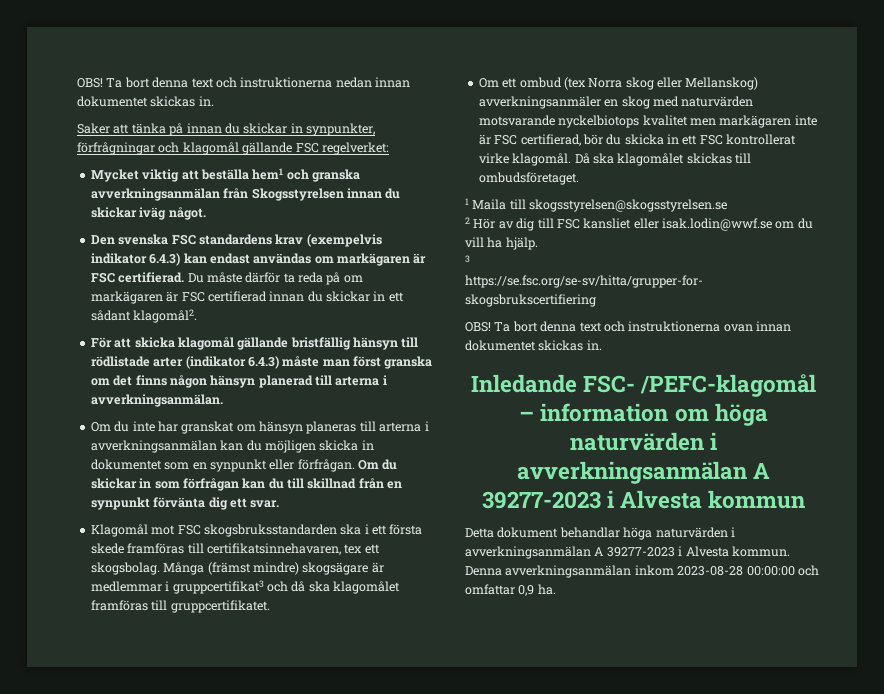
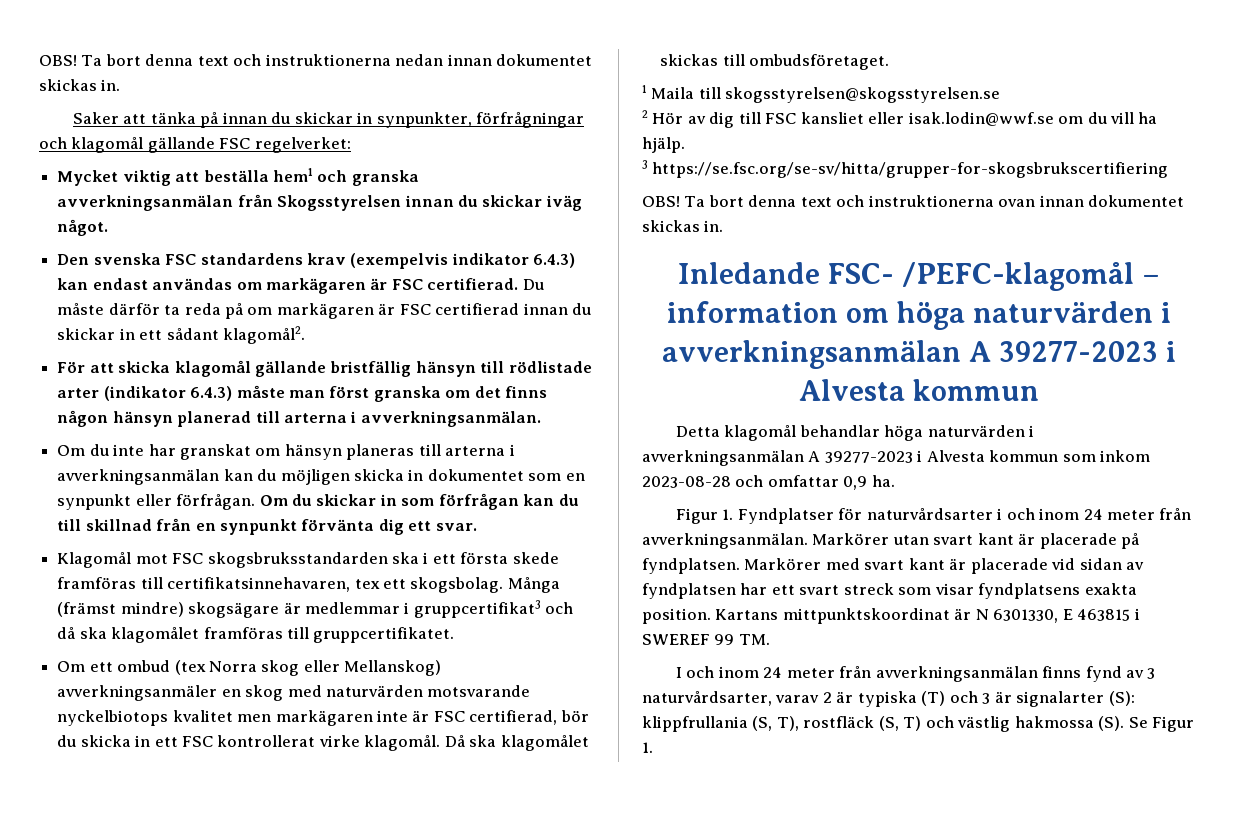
- Detta dokument behandlar höga naturvärden i avverkningsanmälan A 39277-2023 i Alvesta kommun. Denna avverkningsanmälan inkom 2023-08-28 00:00:00 och omfattar 0,9 ha.
+ Detta klagomål behandlar höga naturvärden i avverkningsanmälan A 39277-2023 i Alvesta kommun som inkom 2023-08-28 och omfattar 0,9 ha.
+ Figur 1. Fyndplatser för naturvårdsarter i och inom 24 meter från avverkningsanmälan. Markörer utan svart kant är placerade på fyndplatsen. Markörer med svart kant är placerade vid sidan av fyndplatsen har ett svart streck som visar fyndplatsens exakta position. Kartans mittpunktskoordinat är N 6301330, E 463815 i SWEREF 99 TM.
+ I och inom 24 meter från avverkningsanmälan finns fynd av 3 naturvårdsarter, varav 2 är typiska (T) och 3 är signalarter (S): klippfrullania (S, T), rostfläck (S, T) och västlig hakmossa (S). Se Figur 1.

